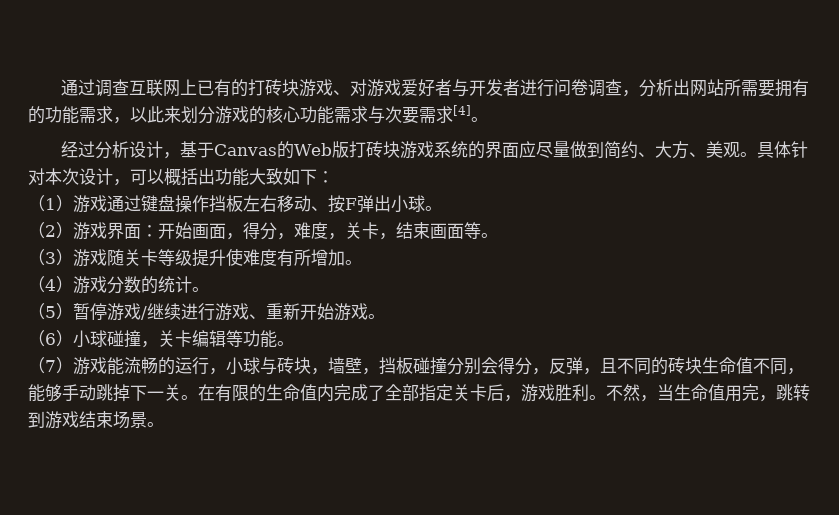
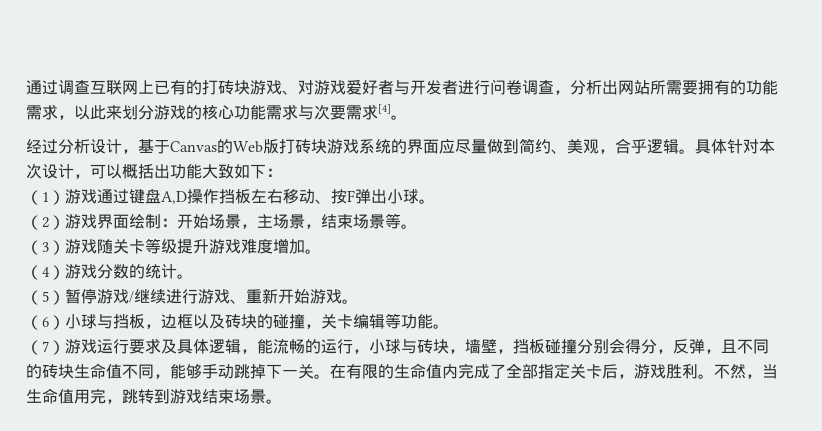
- 经过分析设计，基于Canvas的Web版打砖块游戏系统的界面应尽量做到简约、大方、美观。
+ 经过分析设计，基于Canvas的Web版打砖块游戏系统的界面应尽量做到简约、美观，合乎逻辑。
- （1）游戏通过键盘操作挡板左右移动、按F弹出小球。
+ （1）游戏通过键盘A,D操作挡板左右移动、按F弹出小球。
- （2）游戏界面：开始画面，得分，难度，关卡，结束画面等。
+ （2）游戏界面绘制：开始场景，主场景，结束场景等。
- （3）游戏随关卡等级提升使难度有所增加。
+ （3）游戏随关卡等级提升游戏难度增加。
- （6）小球碰撞，关卡编辑等功能。
+ （6）小球与挡板，边框以及砖块的碰撞，关卡编辑等功能。
- （7）游戏能流畅的运行，小球与砖块，墙壁，挡板碰撞分别会得分，反弹，且不同的砖块生命值不同，能够手动跳掉下一关。
+ （7）游戏运行要求及具体逻辑，能流畅的运行，小球与砖块，墙壁，挡板碰撞分别会得分，反弹，且不同的砖块生命值不同，能够手动跳掉下一关。

